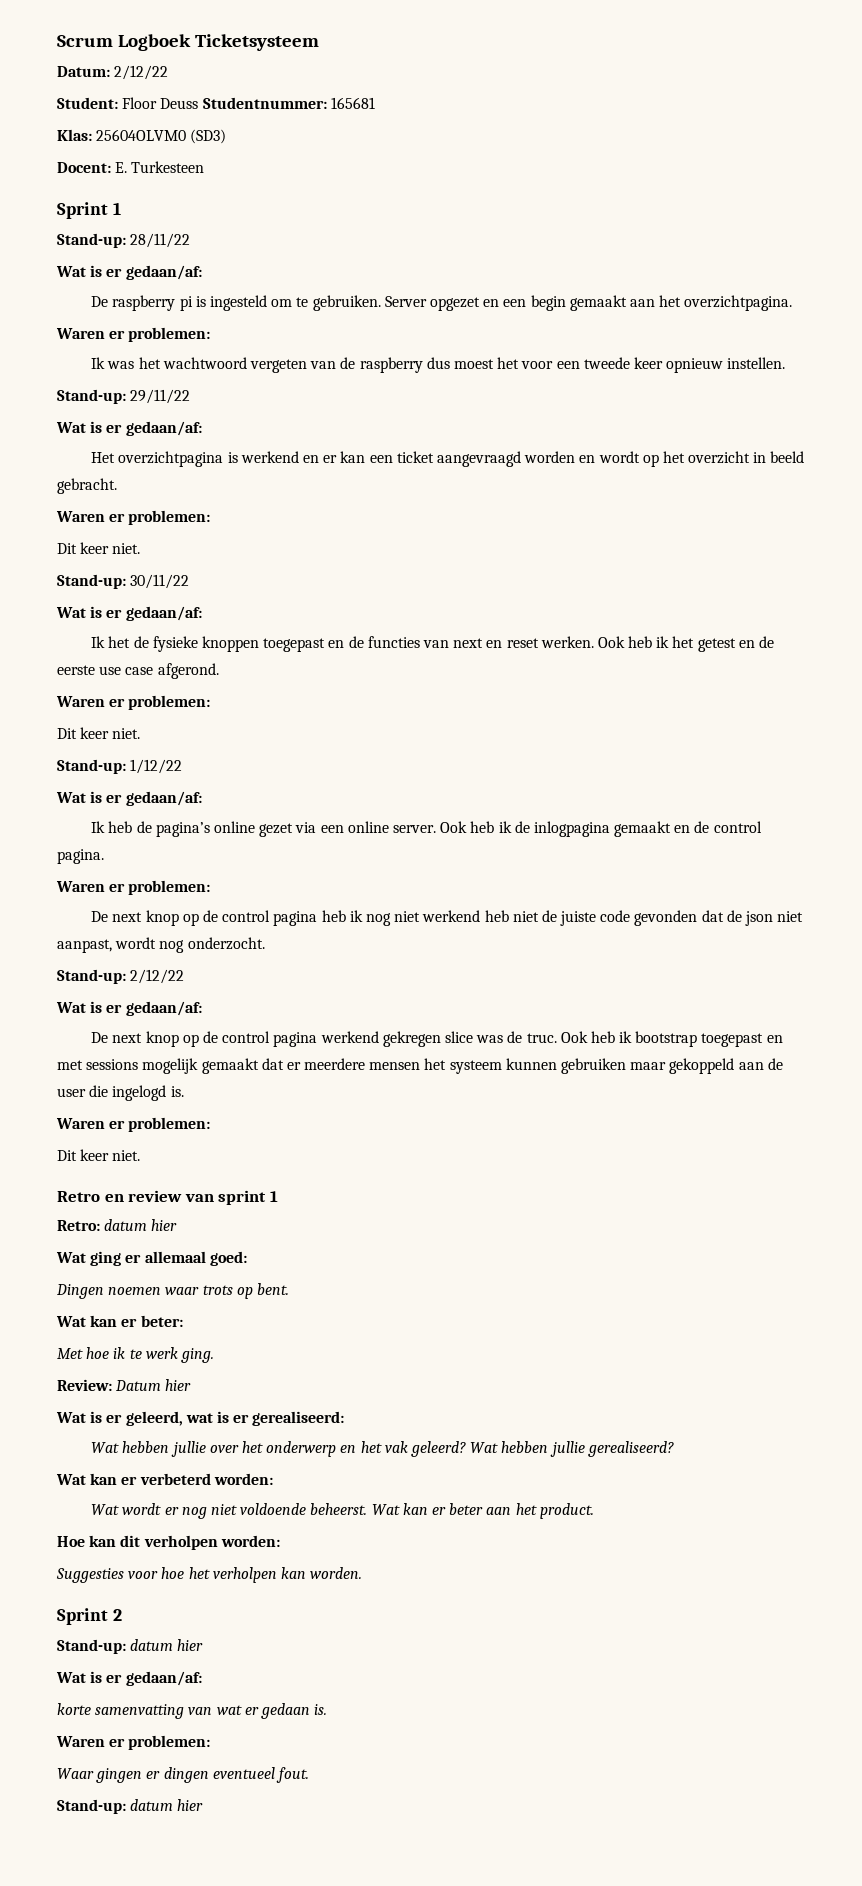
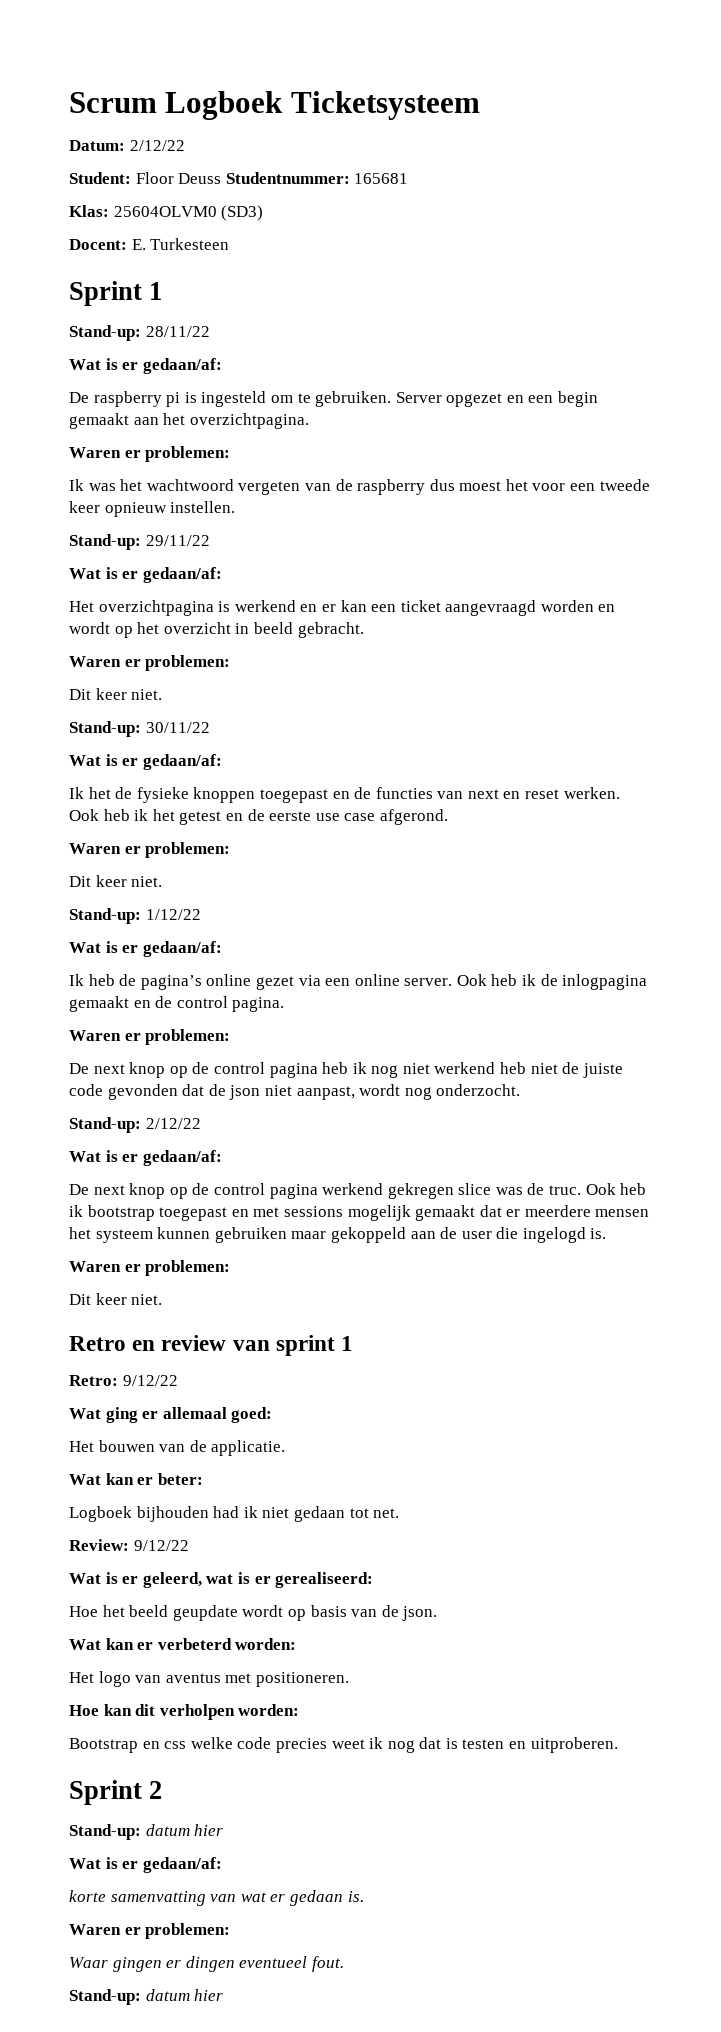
- Retro: datum hier
+ Retro: 9/12/22
- Dingen noemen waar trots op bent.
+ Het bouwen van de applicatie.
  Wat kan er beter:
- Met hoe ik te werk ging.
+ Logboek bijhouden had ik niet gedaan tot net.
- Review: Datum hier
+ Review: 9/12/22
- Wat hebben jullie over het onderwerp en het vak geleerd? Wat hebben jullie gerealiseerd?
+ Hoe het beeld geupdate wordt op basis van de json.
- Wat wordt er nog niet voldoende beheerst. Wat kan er beter aan het product.
+ Het logo van aventus met positioneren.
- Suggesties voor hoe het verholpen kan worden.
+ Bootstrap en css welke code precies weet ik nog dat is testen en uitproberen.

